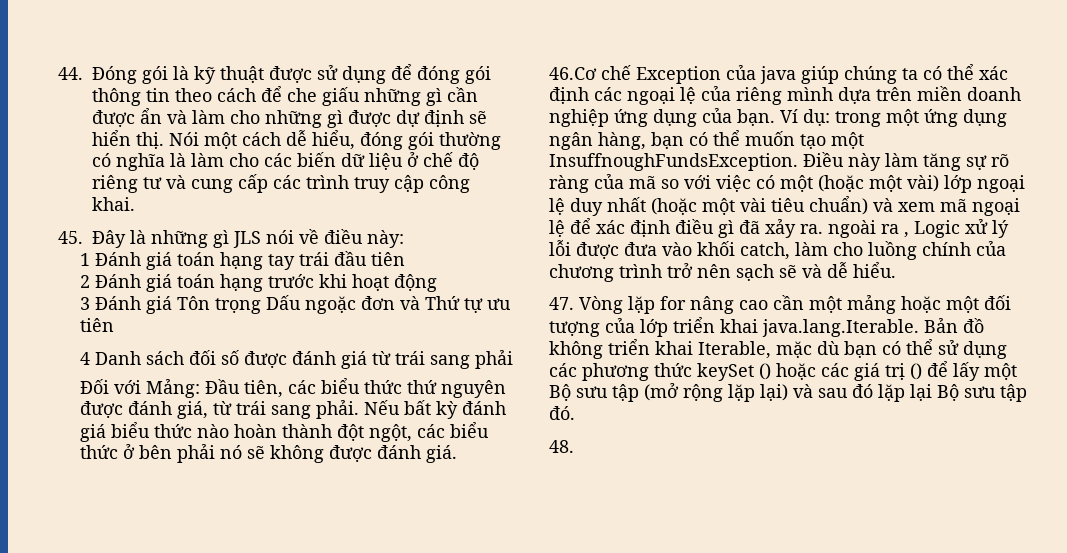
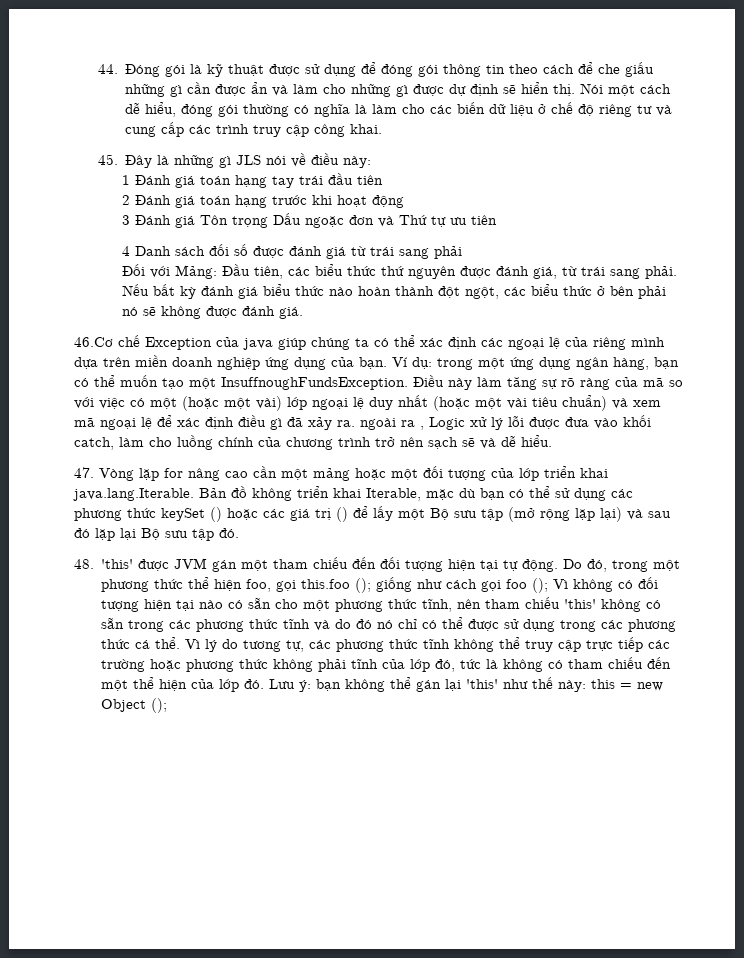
- 48.
+ 48. 'this' được JVM gán một tham chiếu đến đối tượng hiện tại tự động. Do đó, trong một phương thức thể hiện foo, gọi this.foo (); giống như cách gọi foo (); Vì không có đối tượng hiện tại nào có sẵn cho một phương thức tĩnh, nên tham chiếu 'this' không có sẵn trong các phương thức tĩnh và do đó nó chỉ có thể được sử dụng trong các phương thức cá thể. Vì lý do tương tự, các phương thức tĩnh không thể truy cập trực tiếp các trường hoặc phương thức không phải tĩnh của lớp đó, tức là không có tham chiếu đến một thể hiện của lớp đó. Lưu ý: bạn không thể gán lại 'this' như thế này: this = new Object ();

